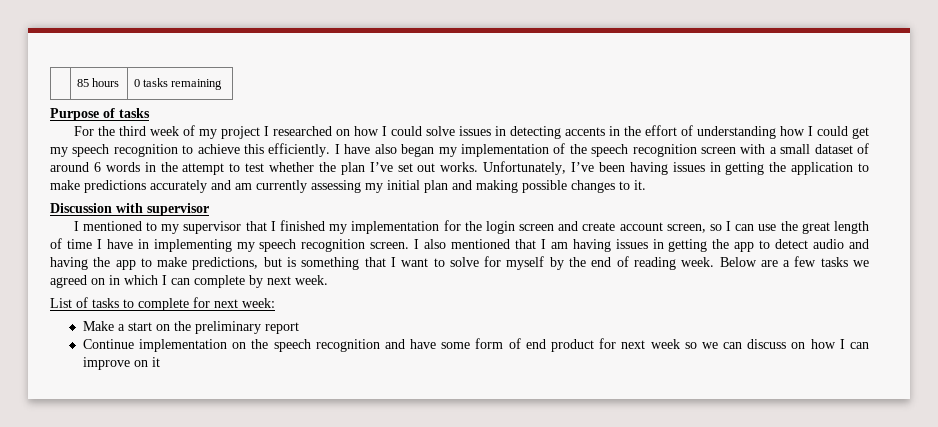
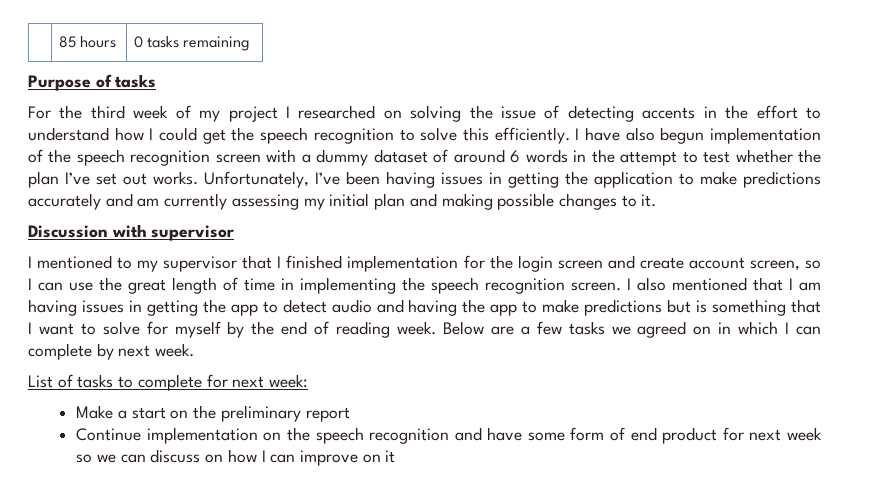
- For the third week of my project I researched on how I could solve issues in detecting accents in the effort of understanding how I could get my speech recognition to achieve this efficiently.
+ For the third week of my project I researched on solving the issue of detecting accents in the effort to understand how I could get the speech recognition to solve this efficiently.
- I have also began my implementation of the speech recognition screen with a small dataset of around 6 words in the attempt to test whether the plan I’ve set out works.
+ I have also begun implementation of the speech recognition screen with a dummy dataset of around 6 words in the attempt to test whether the plan I’ve set out works.
- I mentioned to my supervisor that I finished my implementation for the login screen and create account screen, so I can use the great length of time I have in implementing my speech recognition screen.
+ I mentioned to my supervisor that I finished implementation for the login screen and create account screen, so I can use the great length of time in implementing the speech recognition screen.
- I also mentioned that I am having issues in getting the app to detect audio and having the app to make predictions, but is something that I want to solve for myself by the end of reading week.
+ I also mentioned that I am having issues in getting the app to detect audio and having the app to make predictions but is something that I want to solve for myself by the end of reading week.

